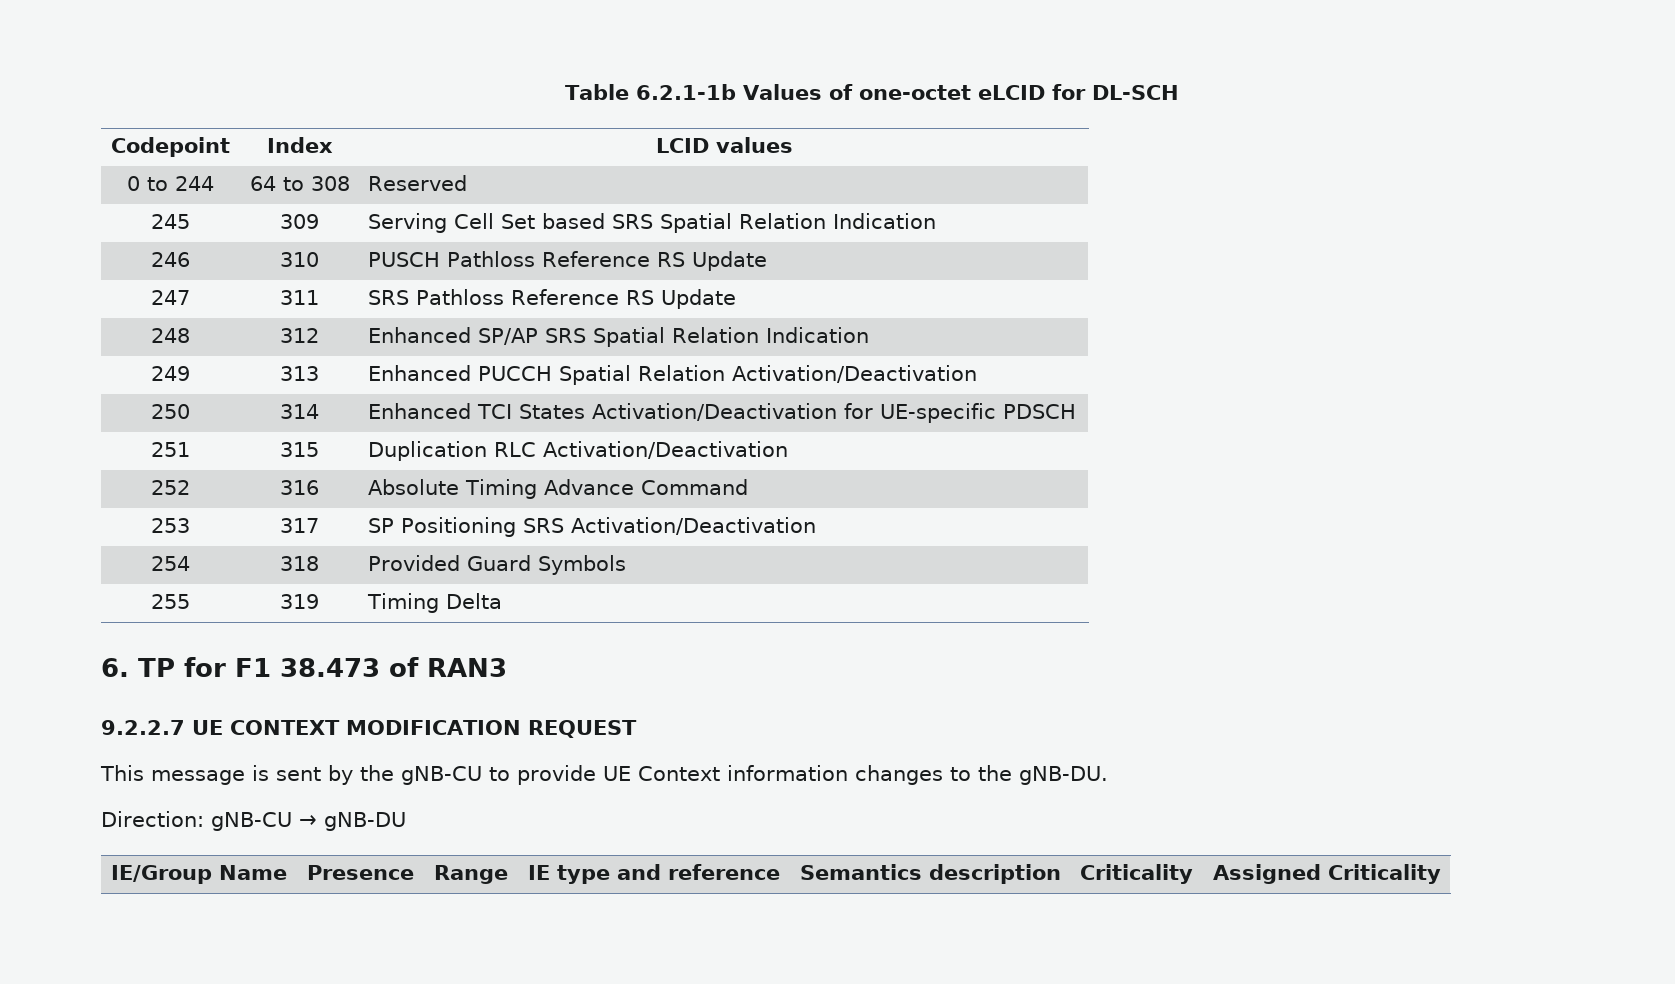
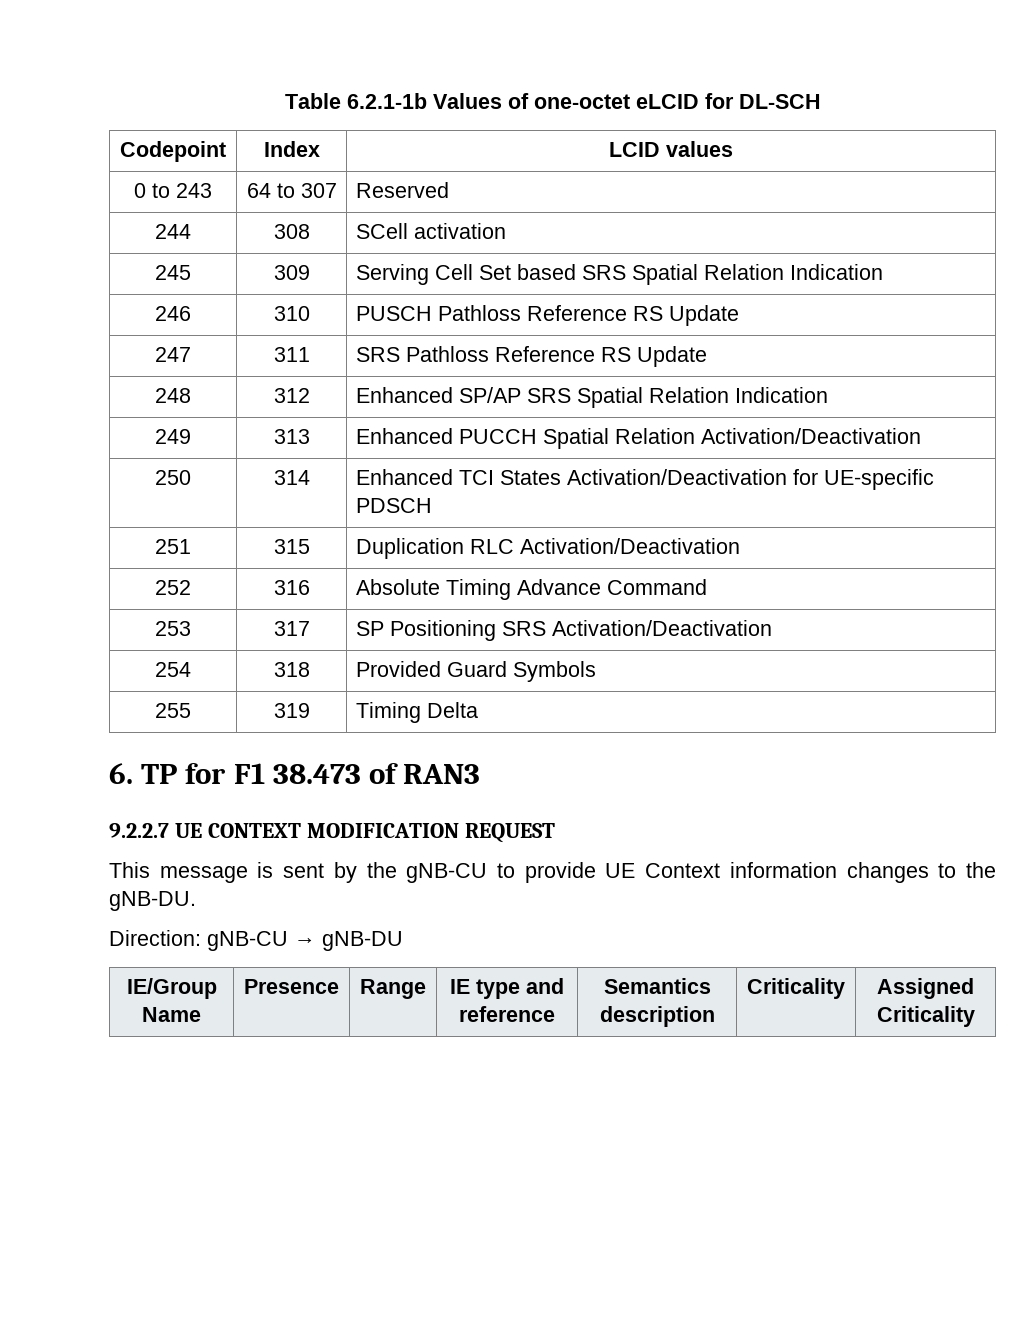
- 0 to 244 | 64 to 308 | Reserved
+ 0 to 243 | 64 to 307 | Reserved
+ 244 | 308 | SCell activation

